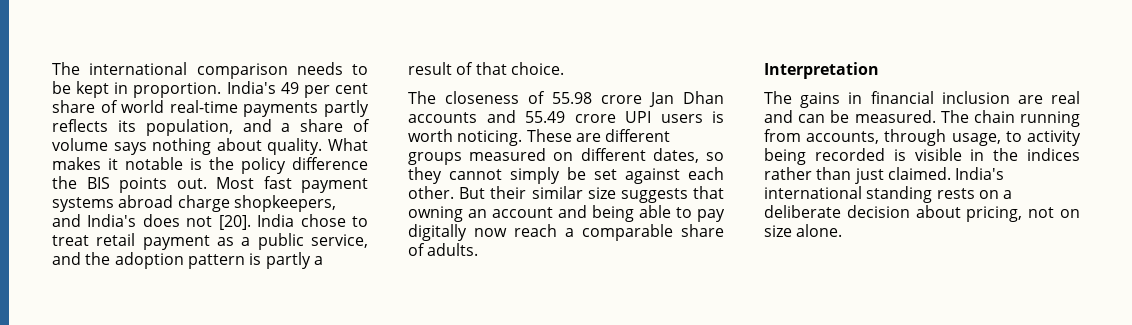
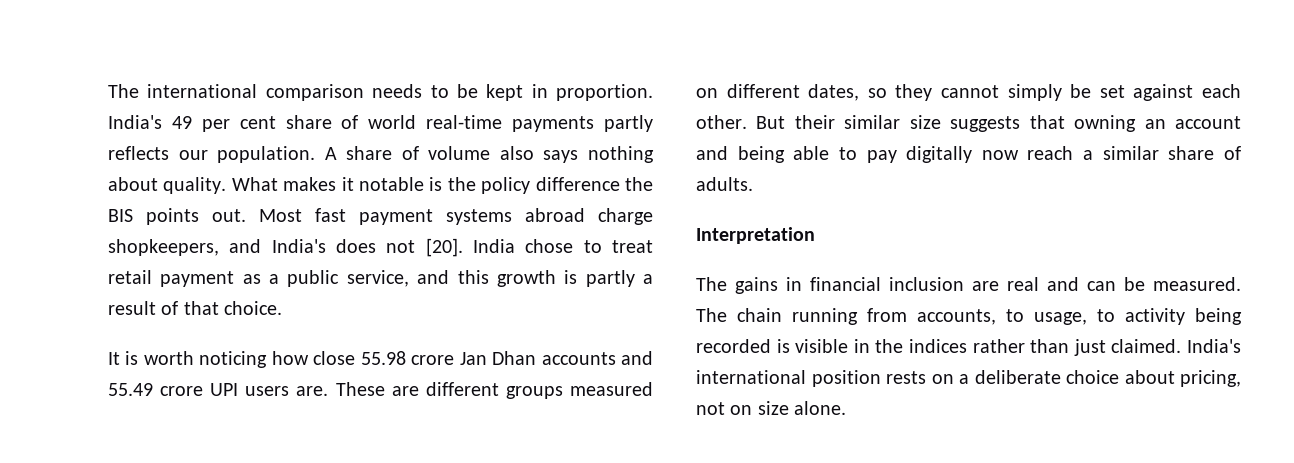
- India's 49 per cent share of world real-time payments partly reflects its population, and a share of volume says nothing about quality.
+ India's 49 per cent share of world real-time payments partly reflects our population. A share of volume also says nothing about quality.
- India chose to treat retail payment as a public service, and the adoption pattern is partly a result of that choice.
+ India chose to treat retail payment as a public service, and this growth is partly a result of that choice.
- The closeness of 55.98 crore Jan Dhan accounts and 55.49 crore UPI users is worth noticing.
+ It is worth noticing how close 55.98 crore Jan Dhan accounts and 55.49 crore UPI users are.
- But their similar size suggests that owning an account and being able to pay digitally now reach a comparable share of adults.
+ But their similar size suggests that owning an account and being able to pay digitally now reach a similar share of adults.
- The chain running from accounts, through usage, to activity being recorded is visible in the indices rather than just claimed.
+ The chain running from accounts, to usage, to activity being recorded is visible in the indices rather than just claimed.
- India's international standing rests on a deliberate decision about pricing, not on size alone.
+ India's international position rests on a deliberate choice about pricing, not on size alone.

